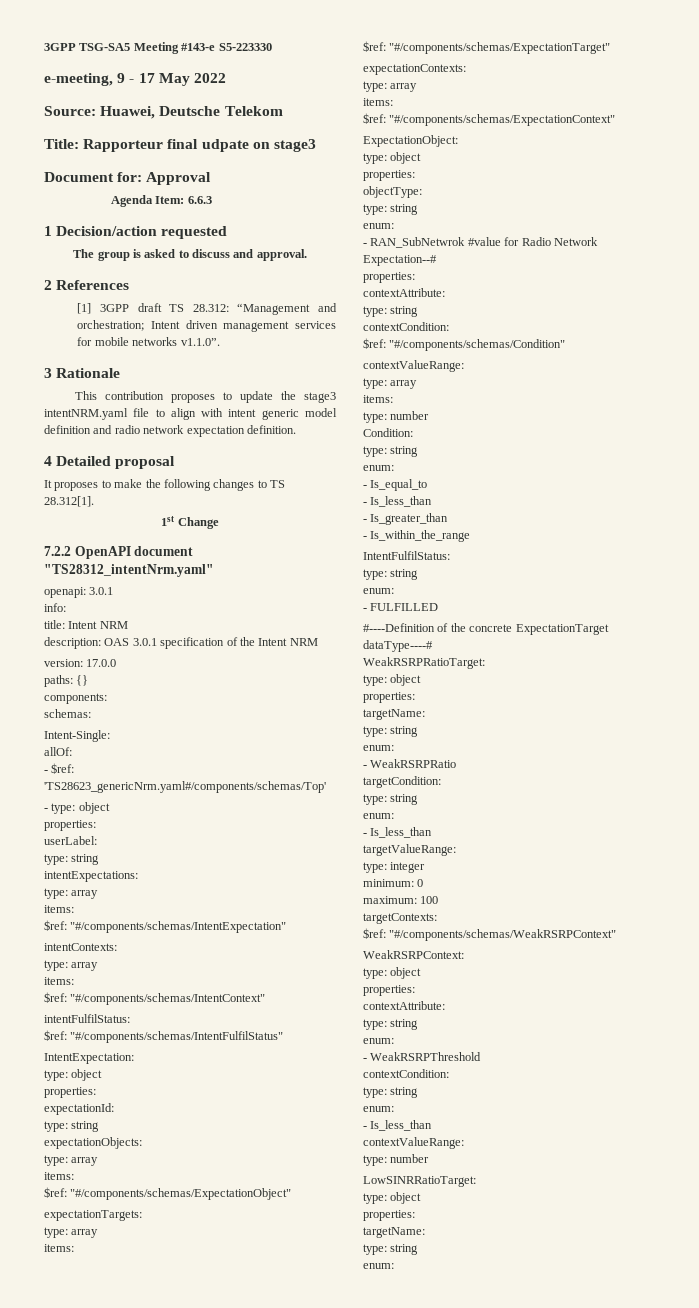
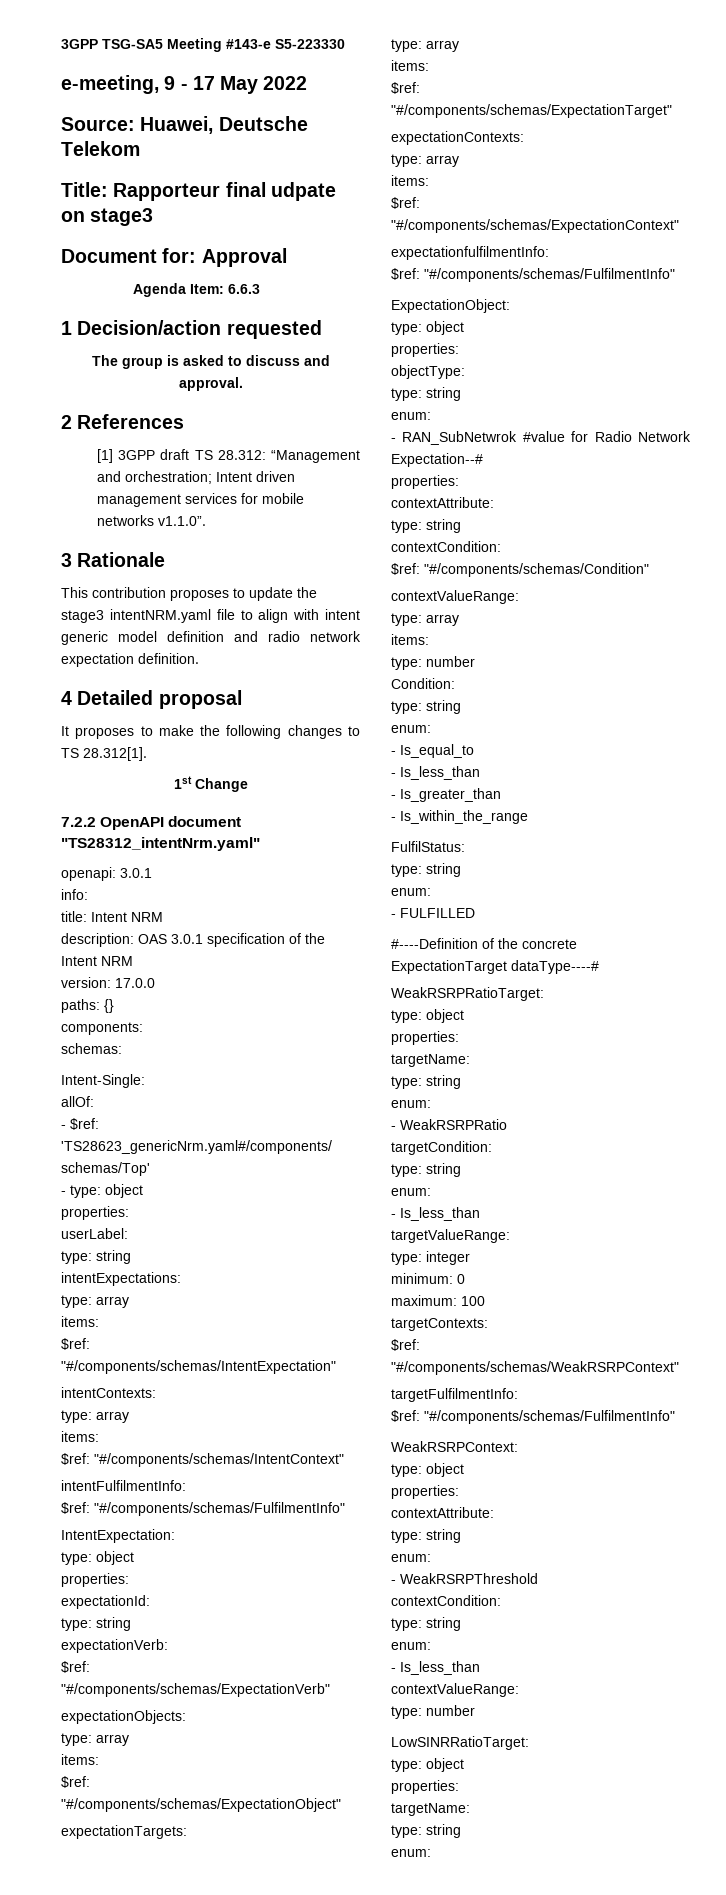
- intentFulfilStatus:
- $ref: "#/components/schemas/IntentFulfilStatus"
+ intentFulfilmentInfo:
+ $ref: "#/components/schemas/FulfilmentInfo"
+ expectationVerb:
+ $ref: "#/components/schemas/ExpectationVerb"
+ expectationfulfilmentInfo:
+ $ref: "#/components/schemas/FulfilmentInfo"
- IntentFulfilStatus:
+ FulfilStatus:
+ targetFulfilmentInfo:
+ $ref: "#/components/schemas/FulfilmentInfo"

